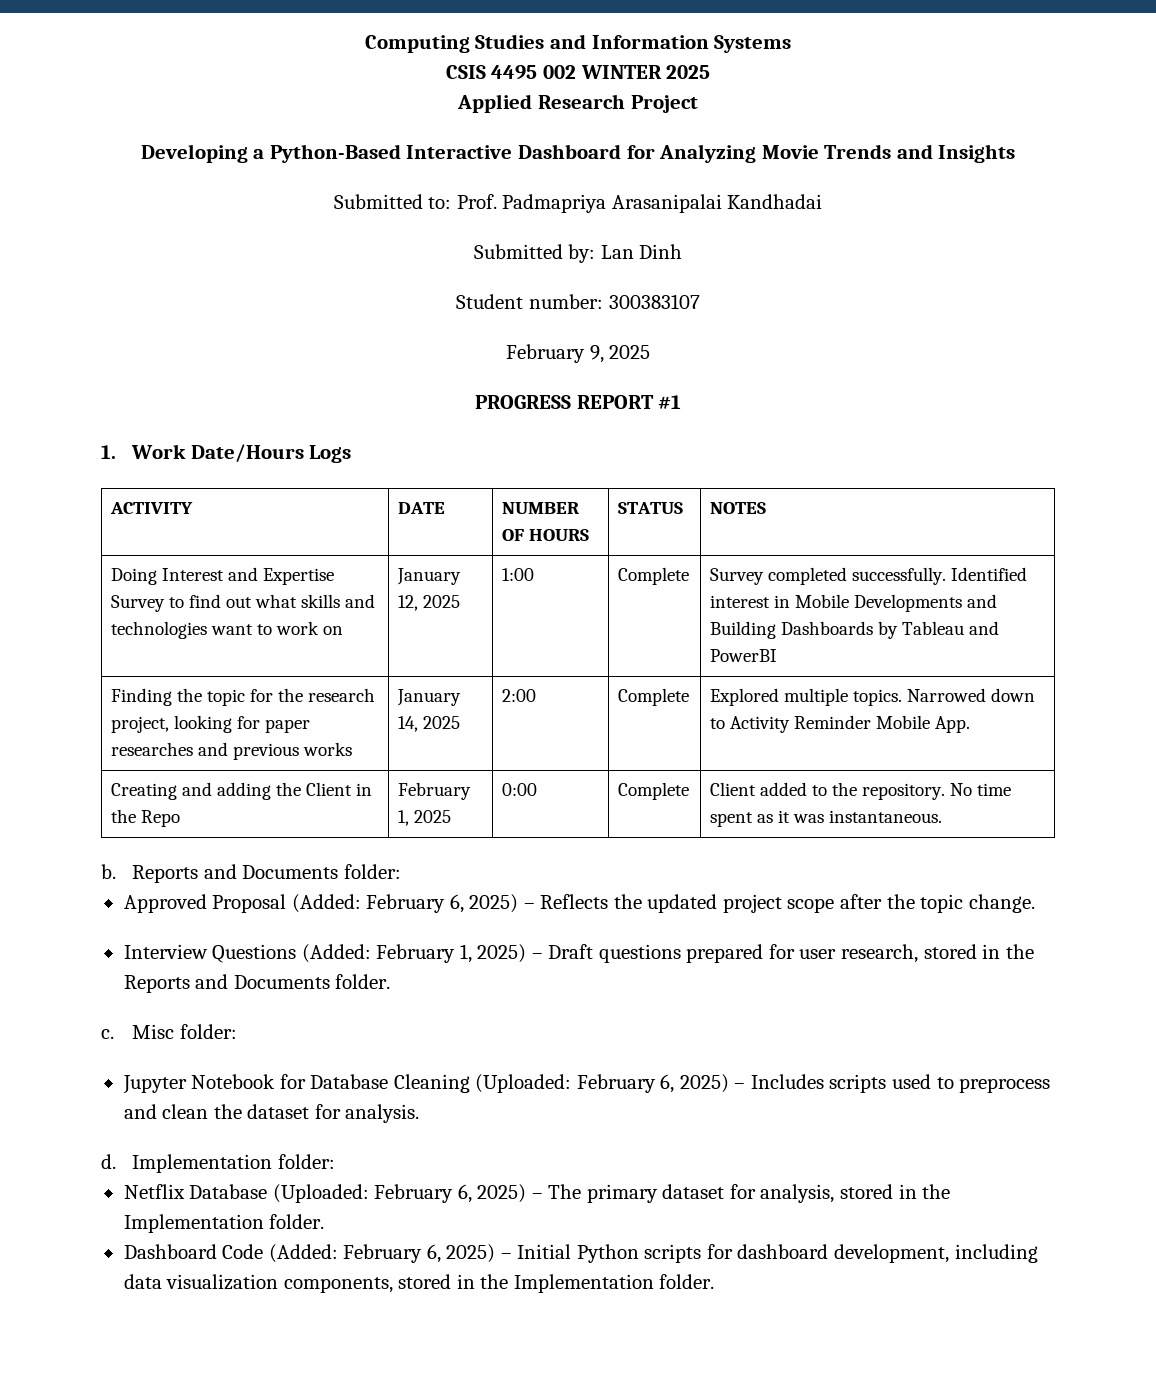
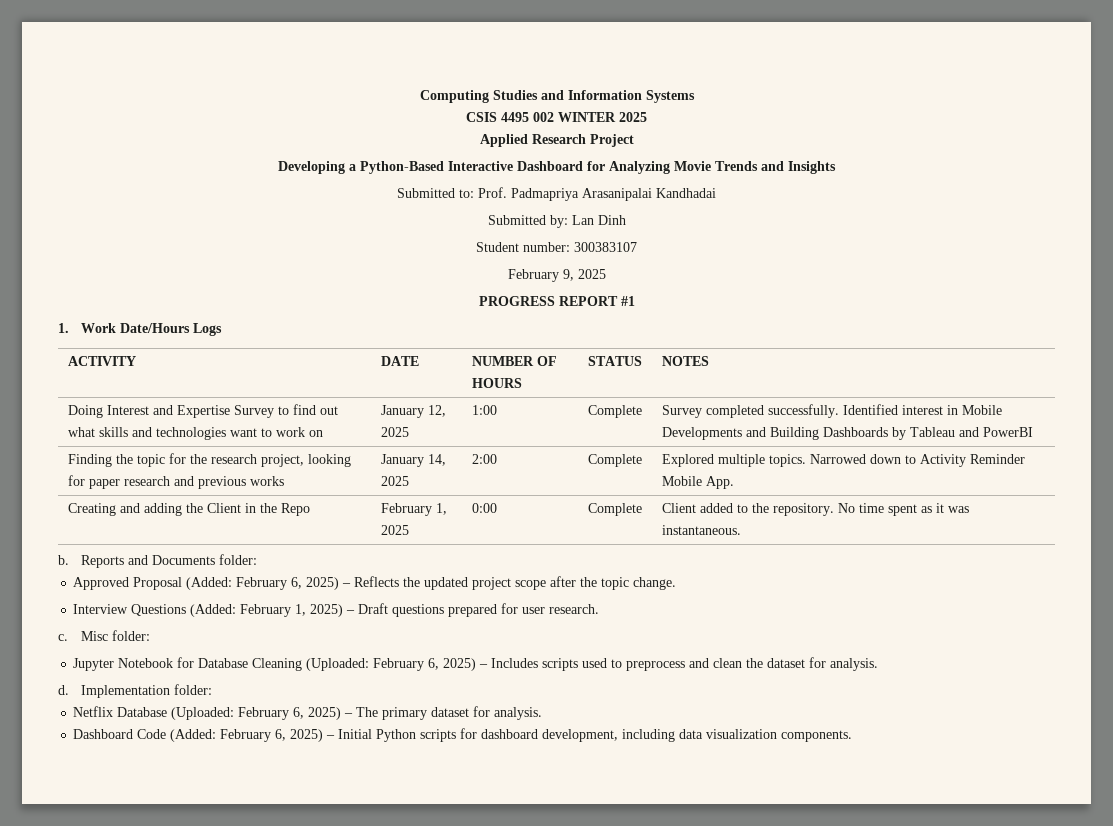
- Finding the topic for the research project, looking for paper researches and previous works | January 14, 2025 | 2:00 | Complete | Explored multiple topics. Narrowed down to Activity Reminder Mobile App.
+ Finding the topic for the research project, looking for paper research and previous works | January 14, 2025 | 2:00 | Complete | Explored multiple topics. Narrowed down to Activity Reminder Mobile App.
- Interview Questions (Added: February 1, 2025) – Draft questions prepared for user research, stored in the Reports and Documents folder.
+ Interview Questions (Added: February 1, 2025) – Draft questions prepared for user research.
- Netflix Database (Uploaded: February 6, 2025) – The primary dataset for analysis, stored in the Implementation folder.
+ Netflix Database (Uploaded: February 6, 2025) – The primary dataset for analysis.
- Dashboard Code (Added: February 6, 2025) – Initial Python scripts for dashboard development, including data visualization components, stored in the Implementation folder.
+ Dashboard Code (Added: February 6, 2025) – Initial Python scripts for dashboard development, including data visualization components.

